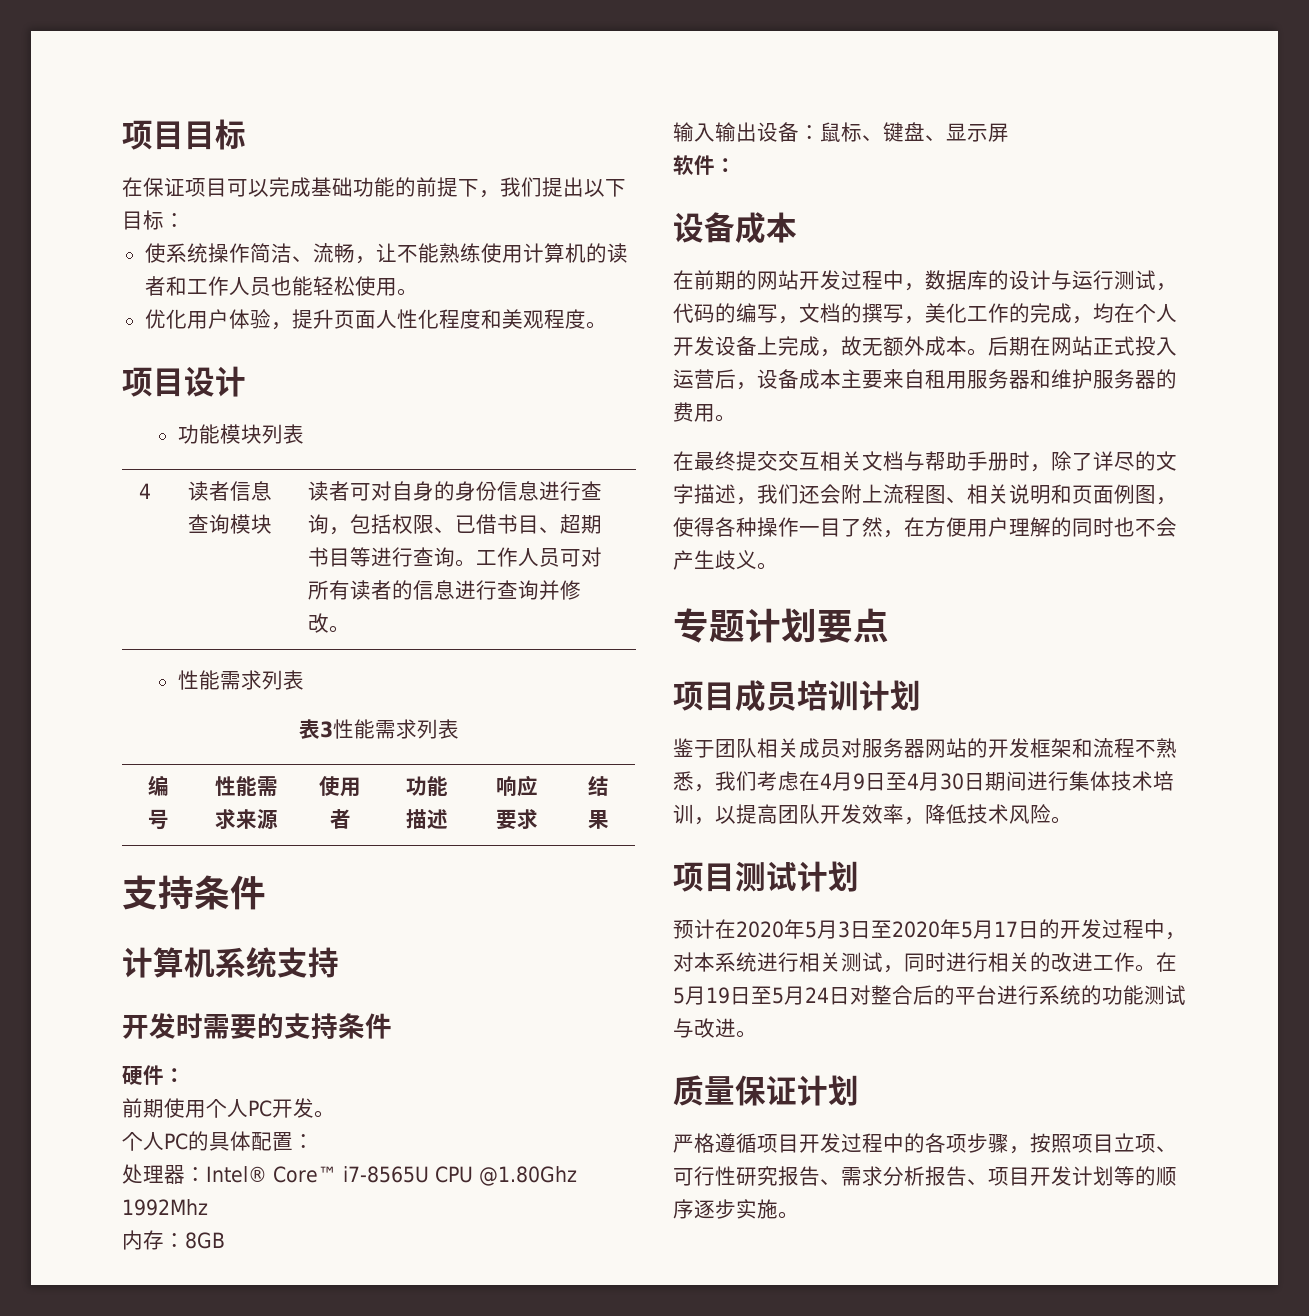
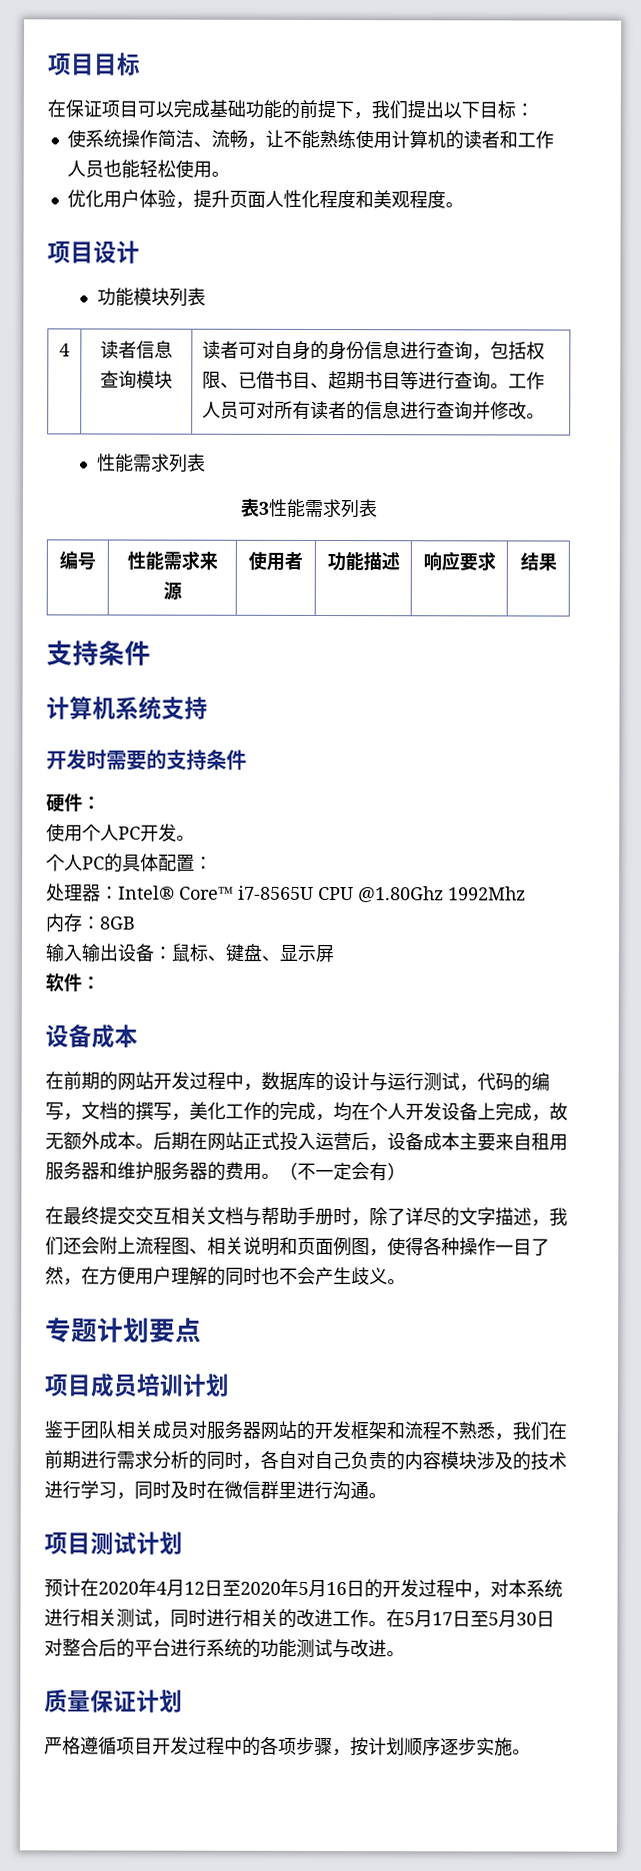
- 前期使用个人PC开发。
+ 使用个人PC开发。
+ （不一定会有）
- 鉴于团队相关成员对服务器网站的开发框架和流程不熟悉，我们考虑在4月9日至4月30日期间进行集体技术培训，以提高团队开发效率，降低技术风险。
+ 鉴于团队相关成员对服务器网站的开发框架和流程不熟悉，我们在前期进行需求分析的同时，各自对自己负责的内容模块涉及的技术进行学习，同时及时在微信群里进行沟通。
- 预计在2020年5月3日至2020年5月17日的开发过程中，对本系统进行相关测试，同时进行相关的改进工作。
+ 预计在2020年4月12日至2020年5月16日的开发过程中，对本系统进行相关测试，同时进行相关的改进工作。
- 在5月19日至5月24日对整合后的平台进行系统的功能测试与改进。
+ 在5月17日至5月30日对整合后的平台进行系统的功能测试与改进。
- 严格遵循项目开发过程中的各项步骤，按照项目立项、可行性研究报告、需求分析报告、项目开发计划等的顺序逐步实施。
+ 严格遵循项目开发过程中的各项步骤，按计划顺序逐步实施。

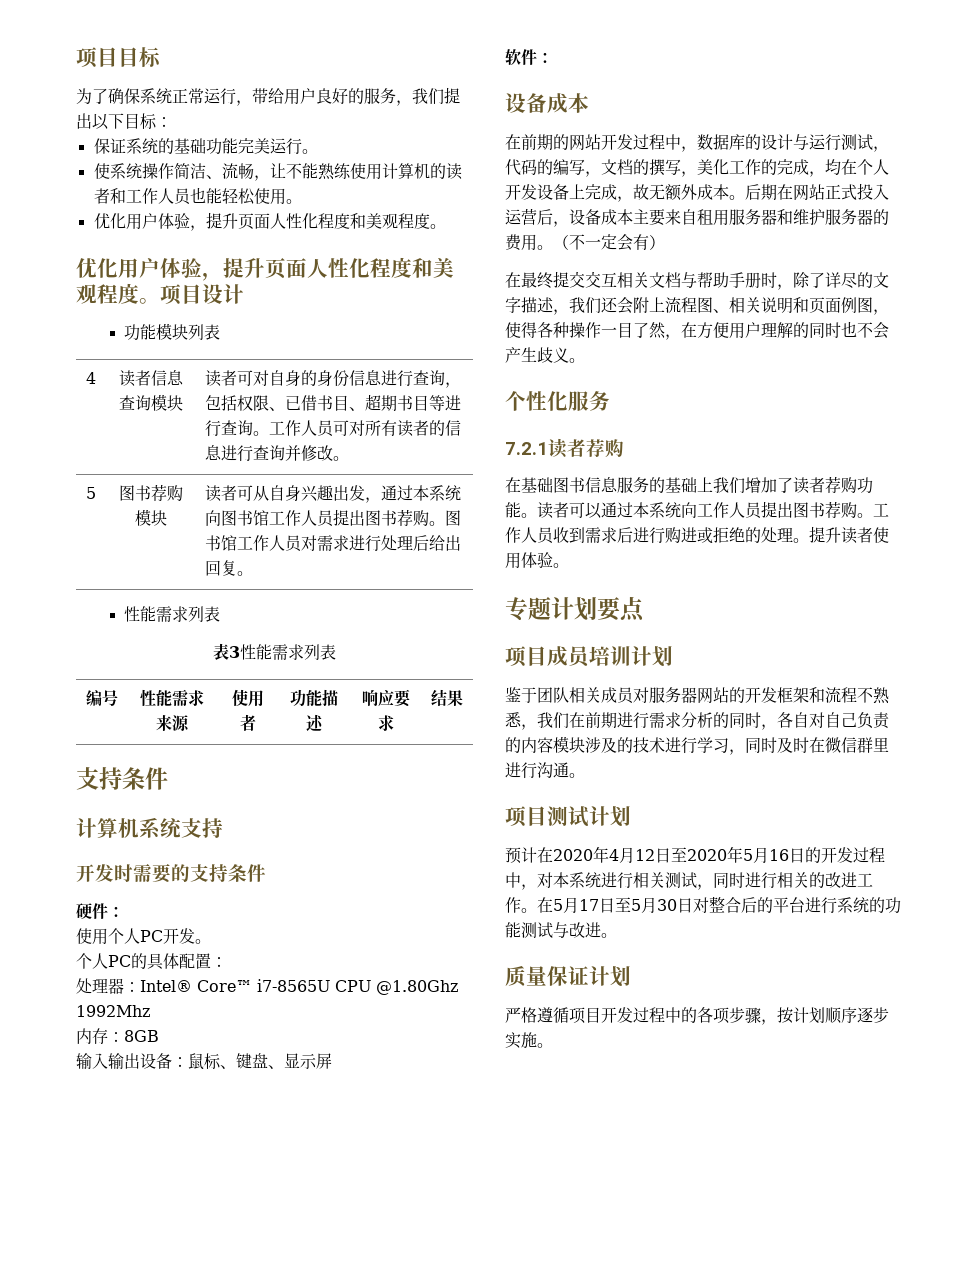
- 在保证项目可以完成基础功能的前提下，我们提出以下目标：
+ 为了确保系统正常运行，带给用户良好的服务，我们提出以下目标：
+ 保证系统的基础功能完美运行。
  使系统操作简洁、流畅，让不能熟练使用计算机的读者和工作人员也能轻松使用。
  优化用户体验，提升页面人性化程度和美观程度。
- 项目设计
+ 优化用户体验，提升页面人性化程度和美观程度。项目设计
+ 5 | 图书荐购模块 | 读者可从自身兴趣出发，通过本系统向图书馆工作人员提出图书荐购。图书馆工作人员对需求进行处理后给出回复。
+ 个性化服务
+ 7.2.1读者荐购
+ 在基础图书信息服务的基础上我们增加了读者荐购功能。读者可以通过本系统向工作人员提出图书荐购。工作人员收到需求后进行购进或拒绝的处理。提升读者使用体验。

